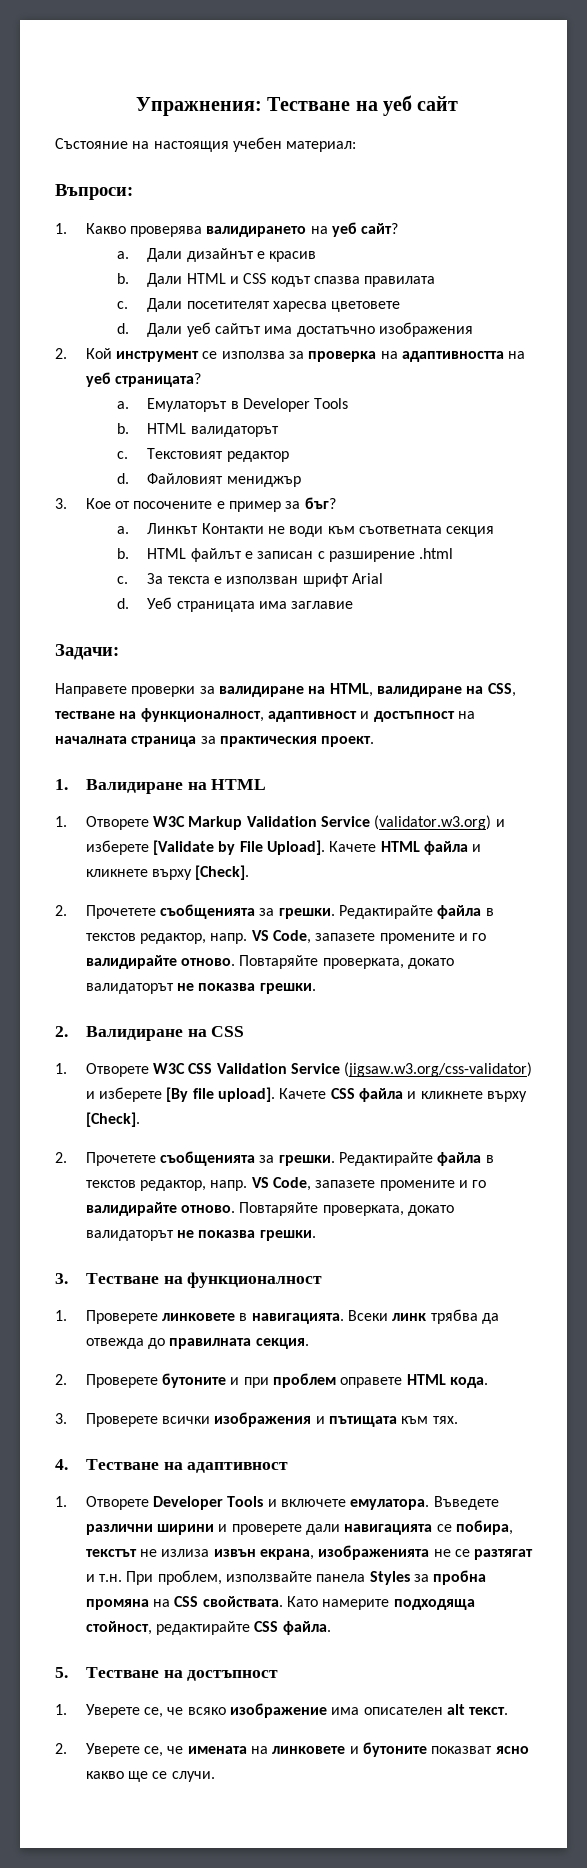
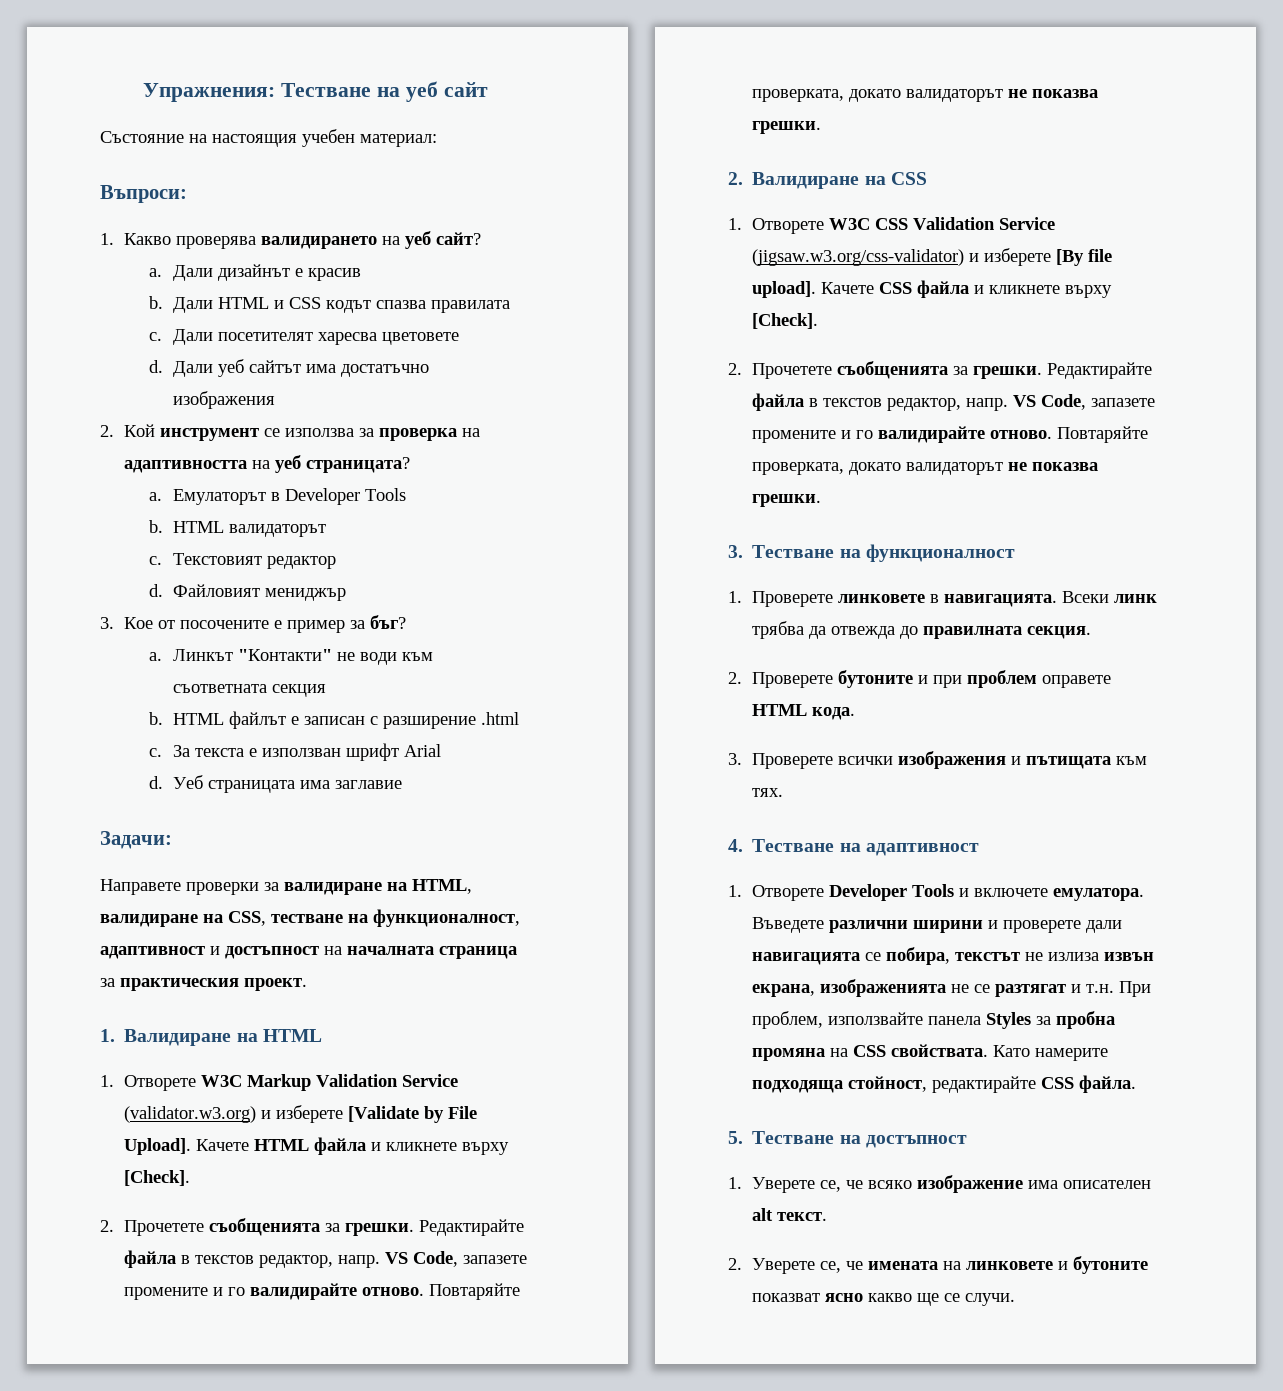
- Линкът Контакти не води към съответната секция
+ Линкът "Контакти" не води към съответната секция

